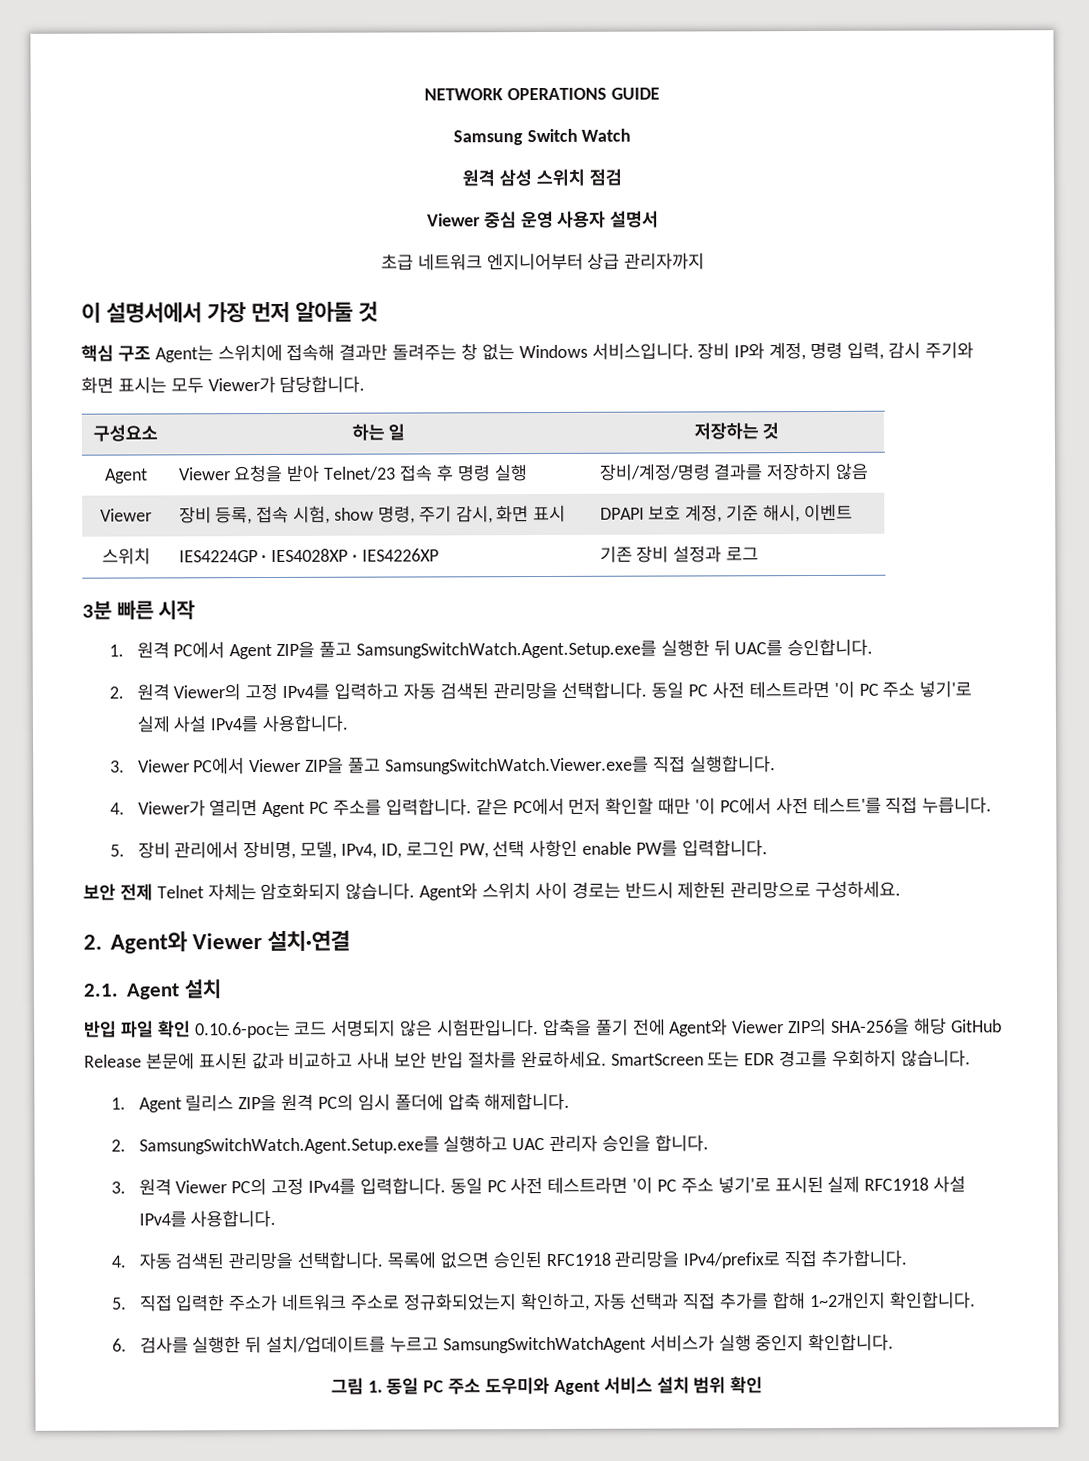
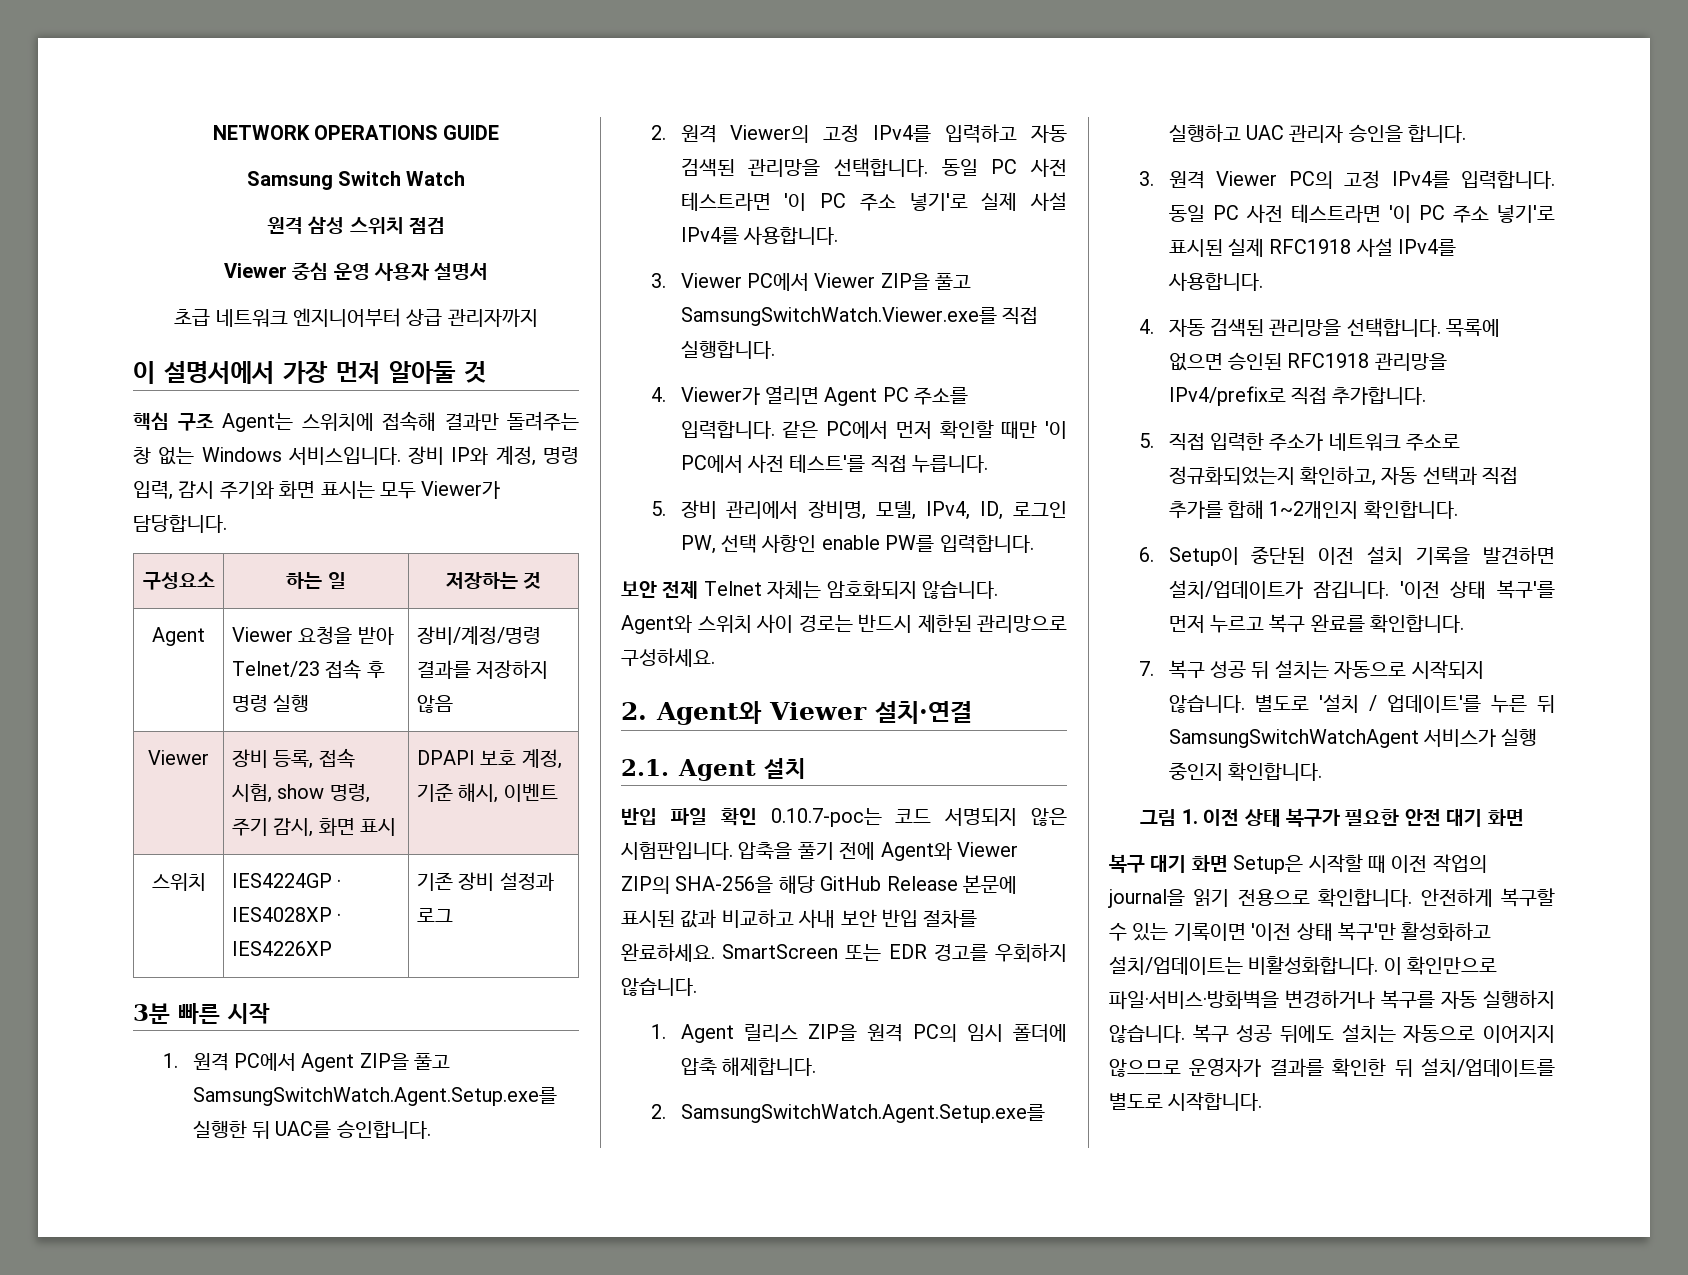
- 반입 파일 확인 0.10.6-poc는 코드 서명되지 않은 시험판입니다.
+ 반입 파일 확인 0.10.7-poc는 코드 서명되지 않은 시험판입니다.
- 6. 검사를 실행한 뒤 설치/업데이트를 누르고 SamsungSwitchWatchAgent 서비스가 실행 중인지 확인합니다.
+ 6. Setup이 중단된 이전 설치 기록을 발견하면 설치/업데이트가 잠깁니다. '이전 상태 복구'를 먼저 누르고 복구 완료를 확인합니다.
+ 7. 복구 성공 뒤 설치는 자동으로 시작되지 않습니다. 별도로 '설치 / 업데이트'를 누른 뒤 SamsungSwitchWatchAgent 서비스가 실행 중인지 확인합니다.
- 그림 1. 동일 PC 주소 도우미와 Agent 서비스 설치 범위 확인
+ 그림 1. 이전 상태 복구가 필요한 안전 대기 화면
+ 복구 대기 화면 Setup은 시작할 때 이전 작업의 journal을 읽기 전용으로 확인합니다. 안전하게 복구할 수 있는 기록이면 '이전 상태 복구'만 활성화하고 설치/업데이트는 비활성화합니다. 이 확인만으로 파일·서비스·방화벽을 변경하거나 복구를 자동 실행하지 않습니다. 복구 성공 뒤에도 설치는 자동으로 이어지지 않으므로 운영자가 결과를 확인한 뒤 설치/업데이트를 별도로 시작합니다.

